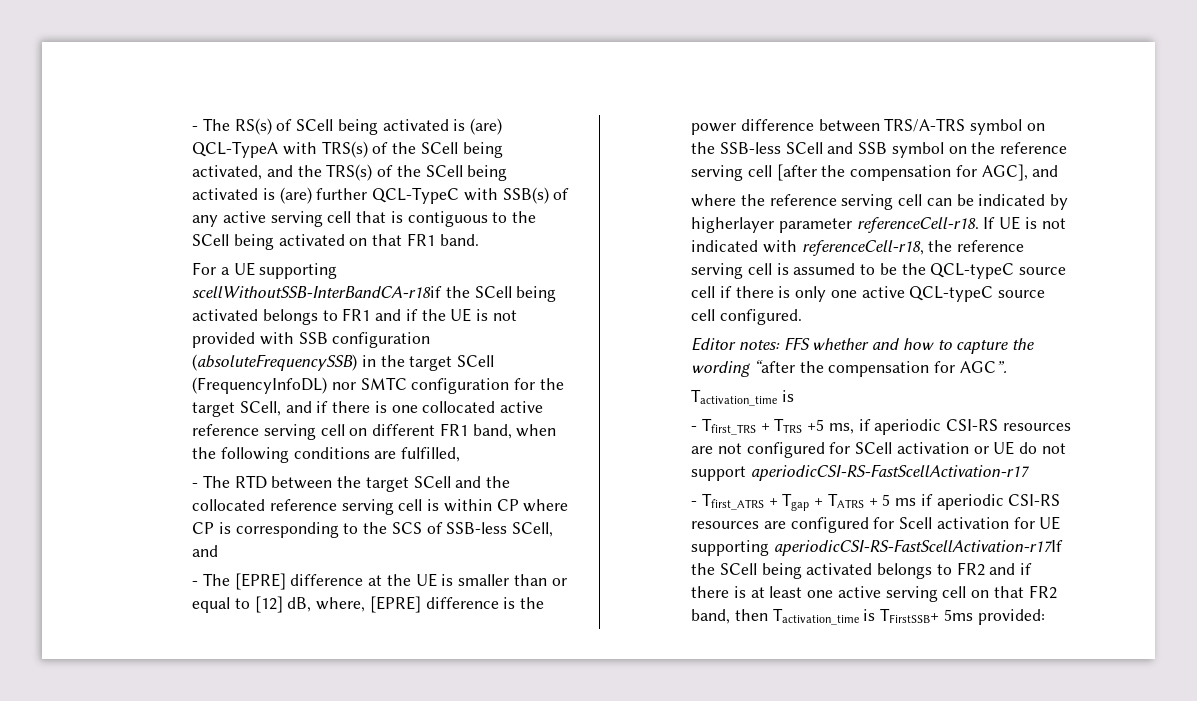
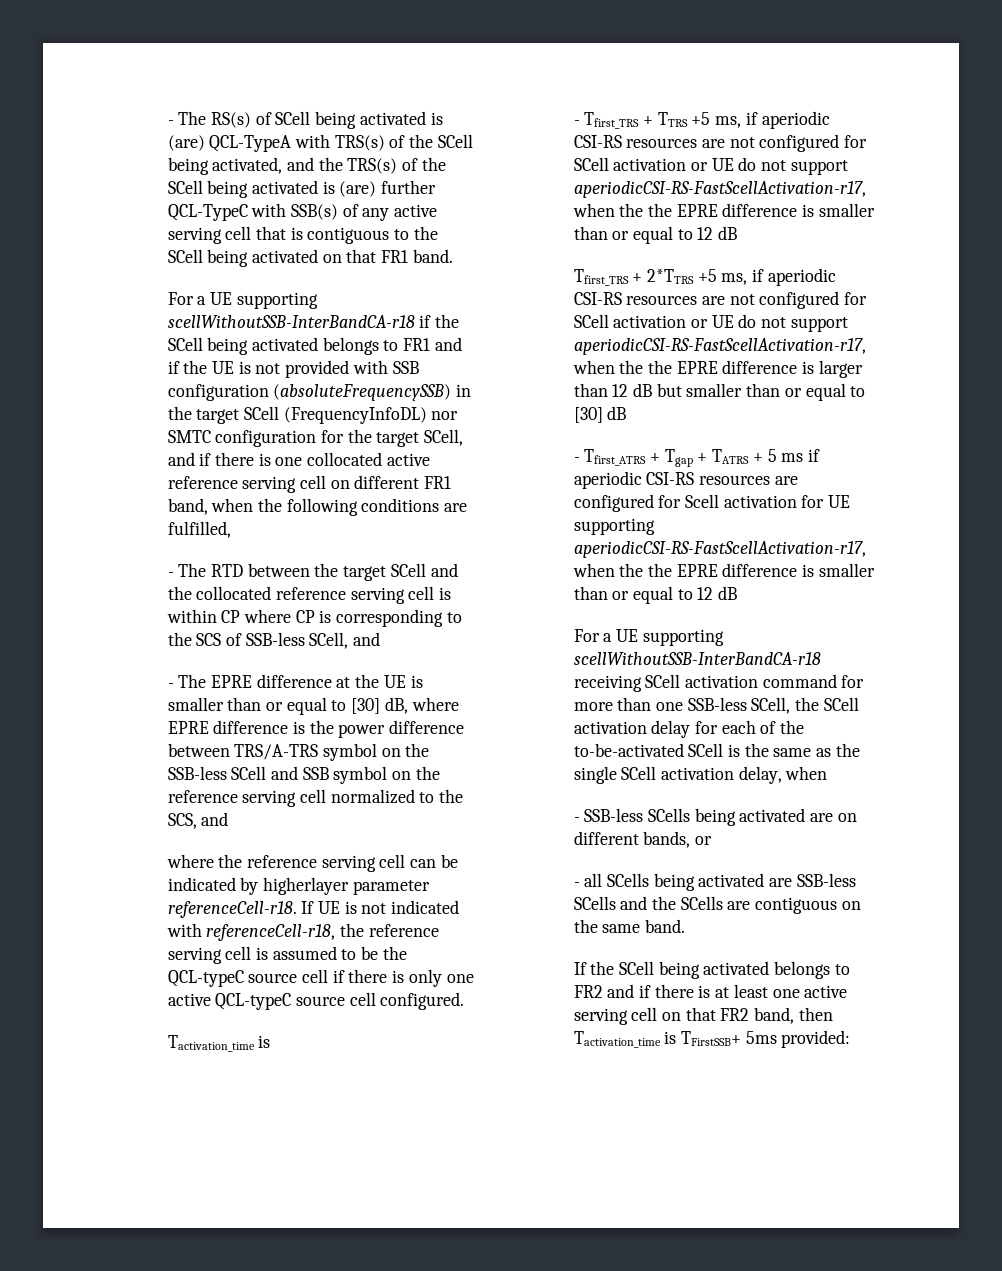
- For a UE supporting scellWithoutSSB-InterBandCA-r18if the SCell being activated belongs to FR1 and if the UE is not provided with SSB configuration (absoluteFrequencySSB) in the target SCell (FrequencyInfoDL) nor SMTC configuration for the target SCell, and if there is one collocated active reference serving cell on different FR1 band, when the following conditions are fulfilled,
+ For a UE supporting scellWithoutSSB-InterBandCA-r18 if the SCell being activated belongs to FR1 and if the UE is not provided with SSB configuration (absoluteFrequencySSB) in the target SCell (FrequencyInfoDL) nor SMTC configuration for the target SCell, and if there is one collocated active reference serving cell on different FR1 band, when the following conditions are fulfilled,
- - The [EPRE] difference at the UE is smaller than or equal to [12] dB, where, [EPRE] difference is the power difference between TRS/A-TRS symbol on the SSB-less SCell and SSB symbol on the reference serving cell [after the compensation for AGC], and
+ - The EPRE difference at the UE is smaller than or equal to [30] dB, where EPRE difference is the power difference between TRS/A-TRS symbol on the SSB-less SCell and SSB symbol on the reference serving cell normalized to the SCS, and
- Editor notes: FFS whether and how to capture the wording “after the compensation for AGC”.
- - Tfirst_TRS + TTRS +5 ms, if aperiodic CSI-RS resources are not configured for SCell activation or UE do not support aperiodicCSI-RS-FastScellActivation-r17
+ - Tfirst_TRS + TTRS +5 ms, if aperiodic CSI-RS resources are not configured for SCell activation or UE do not support aperiodicCSI-RS-FastScellActivation-r17, when the the EPRE difference is smaller than or equal to 12 dB
+ Tfirst_TRS + 2*TTRS +5 ms, if aperiodic CSI-RS resources are not configured for SCell activation or UE do not support aperiodicCSI-RS-FastScellActivation-r17, when the the EPRE difference is larger than 12 dB but smaller than or equal to [30] dB
- - Tfirst_ATRS + Tgap + TATRS + 5 ms if aperiodic CSI-RS resources are configured for Scell activation for UE supporting aperiodicCSI-RS-FastScellActivation-r17If the SCell being activated belongs to FR2 and if there is at least one active serving cell on that FR2 band, then Tactivation_time is TFirstSSB+ 5ms provided:
+ - Tfirst_ATRS + Tgap + TATRS + 5 ms if aperiodic CSI-RS resources are configured for Scell activation for UE supporting aperiodicCSI-RS-FastScellActivation-r17, when the the EPRE difference is smaller than or equal to 12 dB
+ For a UE supporting scellWithoutSSB-InterBandCA-r18 receiving SCell activation command for more than one SSB-less SCell, the SCell activation delay for each of the to-be-activated SCell is the same as the single SCell activation delay, when
+ - SSB-less SCells being activated are on different bands, or
+ - all SCells being activated are SSB-less SCells and the SCells are contiguous on the same band.
+ If the SCell being activated belongs to FR2 and if there is at least one active serving cell on that FR2 band, then Tactivation_time is TFirstSSB+ 5ms provided:

